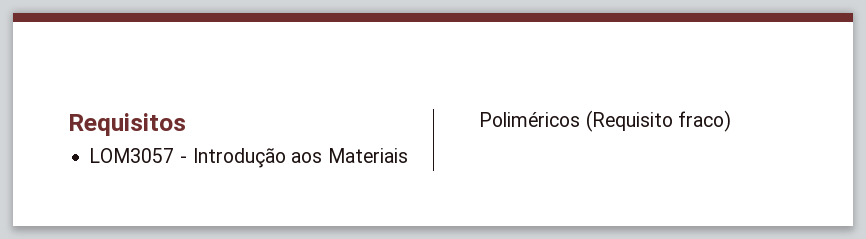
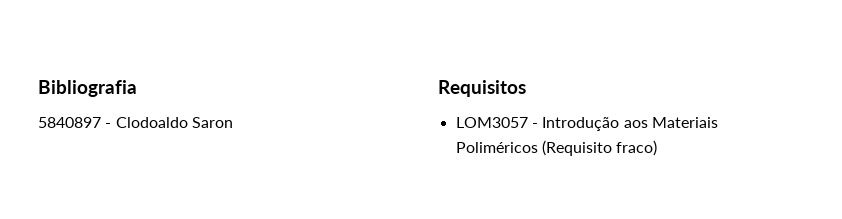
+ Bibliografia
+ 5840897 - Clodoaldo Saron

